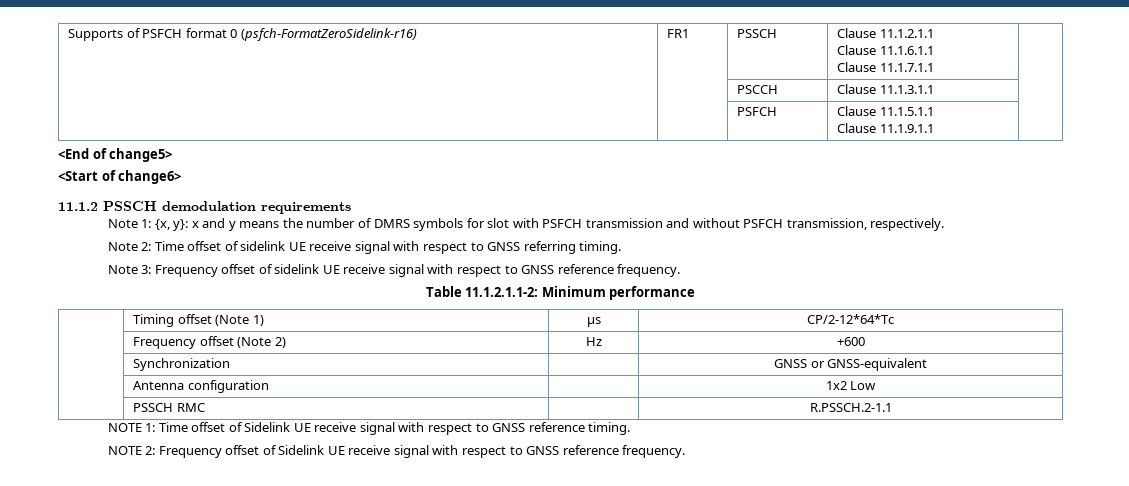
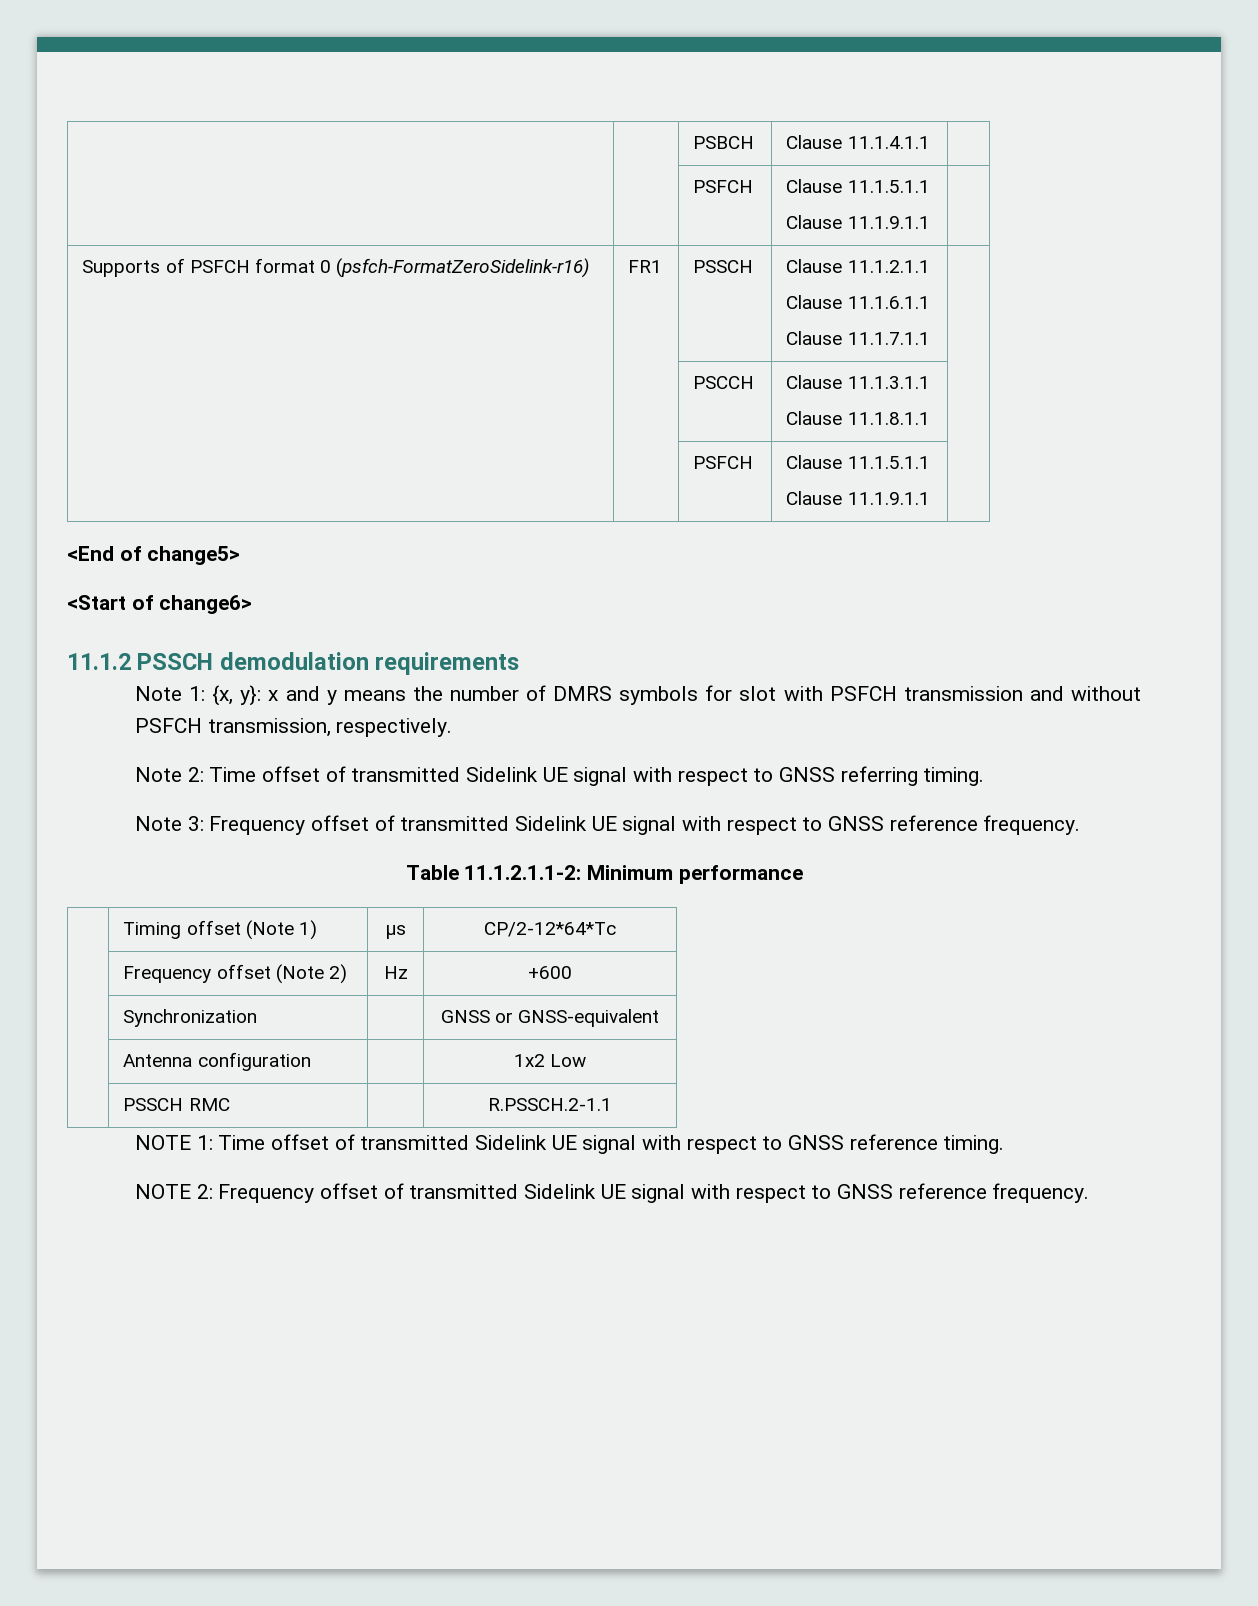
+ | | PSBCH | Clause 11.1.4.1.1 |
+ | | PSFCH | Clause 11.1.5.1.1
+ Clause 11.1.9.1.1 |
- | | PSCCH | Clause 11.1.3.1.1 |
+ | | PSCCH | Clause 11.1.3.1.1
+ Clause 11.1.8.1.1 |
- Note 2: Time offset of sidelink UE receive signal with respect to GNSS referring timing.
+ Note 2: Time offset of transmitted Sidelink UE signal with respect to GNSS referring timing.
- Note 3: Frequency offset of sidelink UE receive signal with respect to GNSS reference frequency.
+ Note 3: Frequency offset of transmitted Sidelink UE signal with respect to GNSS reference frequency.
- NOTE 1: Time offset of Sidelink UE receive signal with respect to GNSS reference timing.
+ NOTE 1: Time offset of transmitted Sidelink UE signal with respect to GNSS reference timing.
- NOTE 2: Frequency offset of Sidelink UE receive signal with respect to GNSS reference frequency.
+ NOTE 2: Frequency offset of transmitted Sidelink UE signal with respect to GNSS reference frequency.

